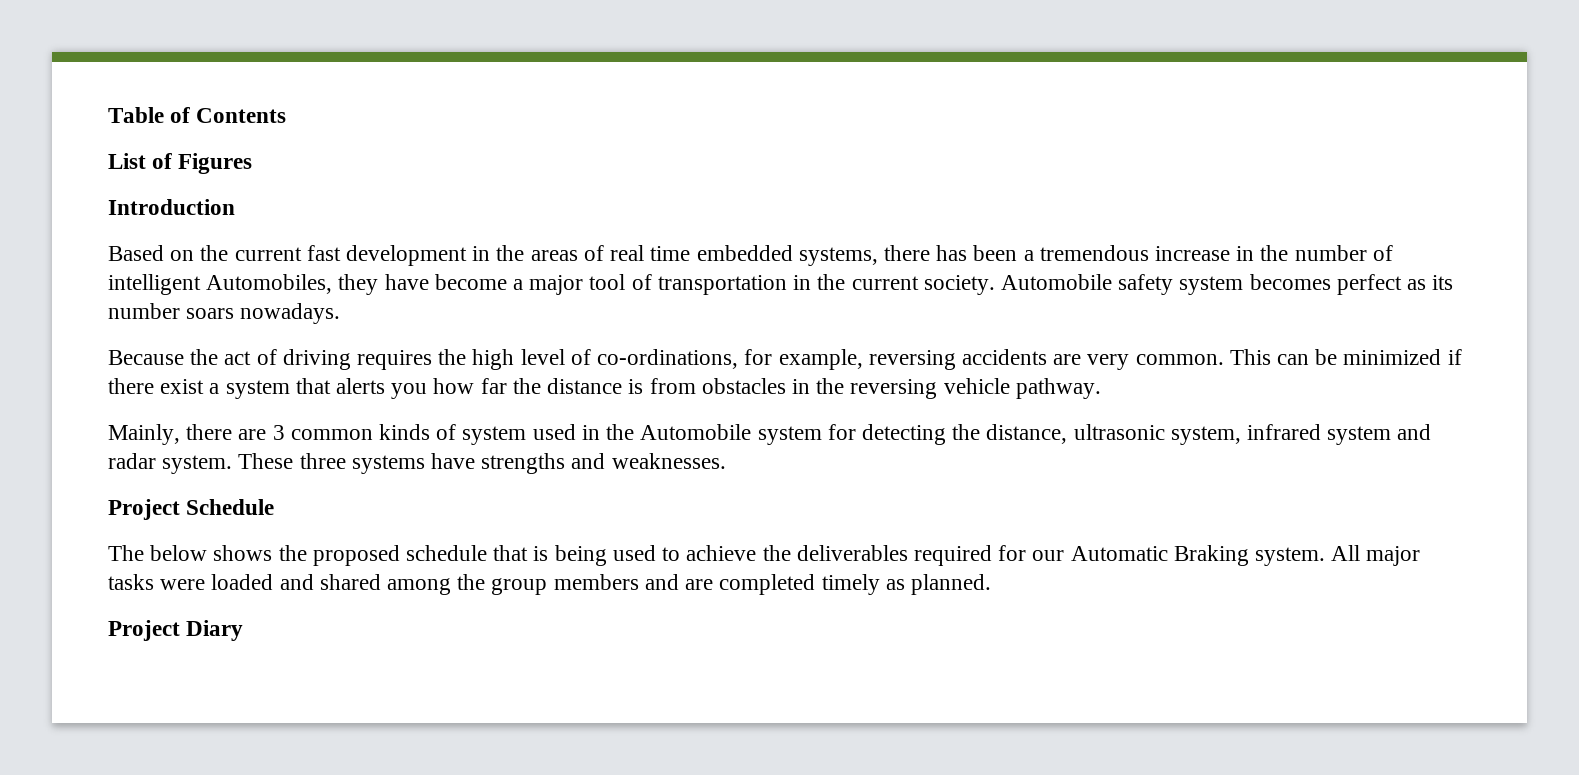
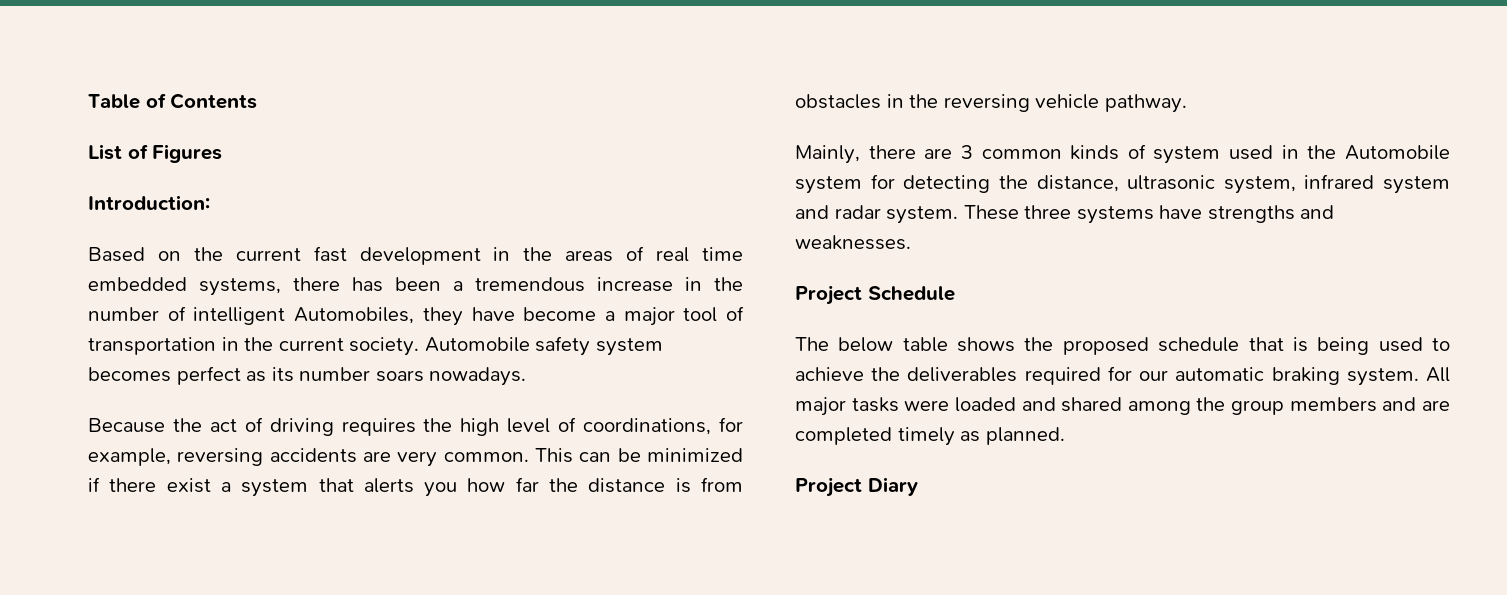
- Introduction
+ Introduction:
- Because the act of driving requires the high level of co-ordinations, for example, reversing accidents are very common.
+ Because the act of driving requires the high level of coordinations, for example, reversing accidents are very common.
- The below shows the proposed schedule that is being used to achieve the deliverables required for our Automatic Braking system.
+ The below table shows the proposed schedule that is being used to achieve the deliverables required for our automatic braking system.

